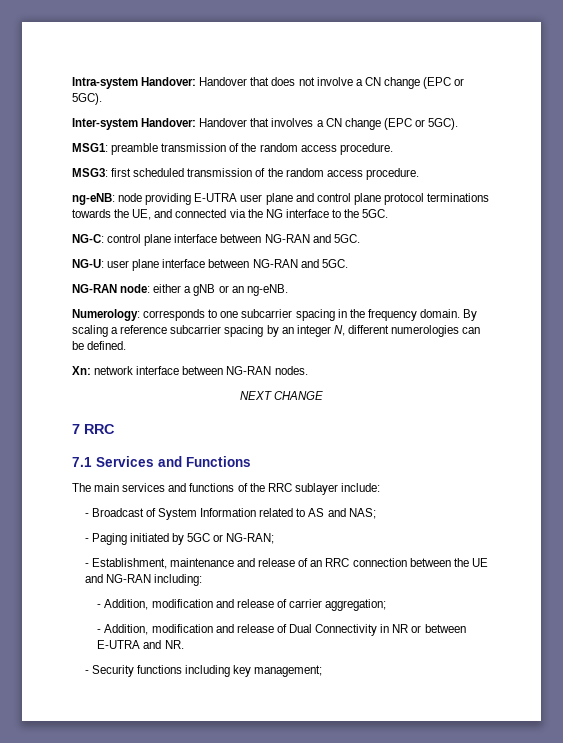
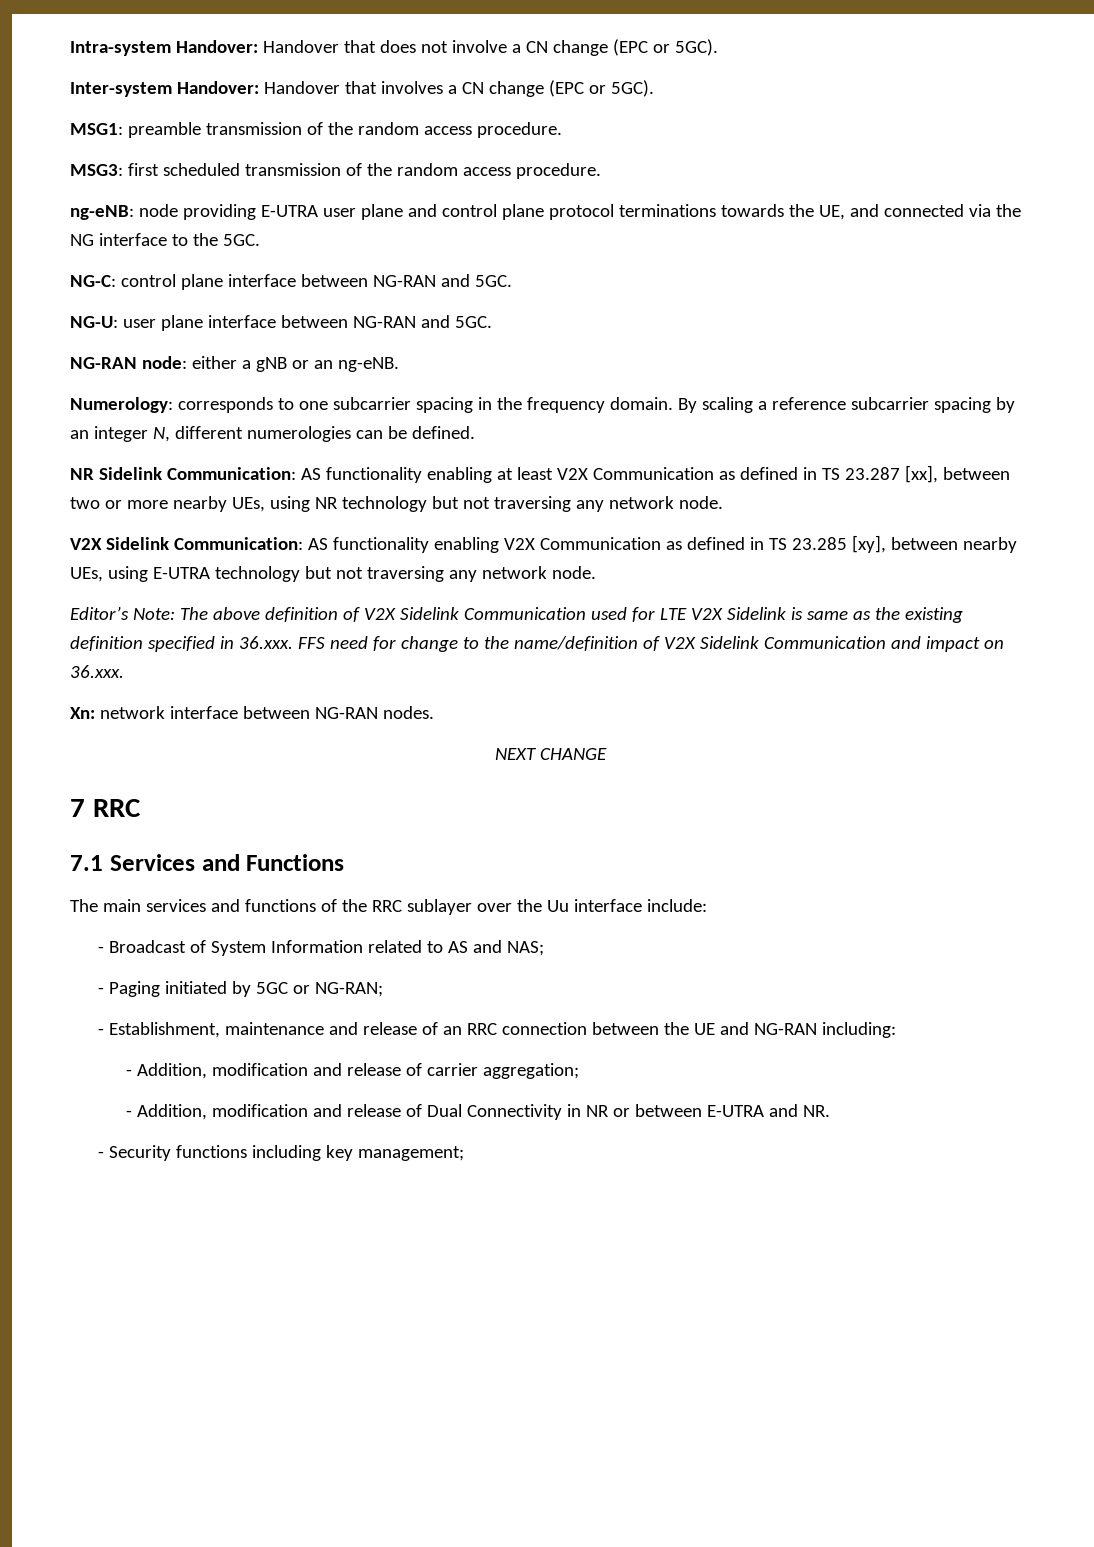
+ NR Sidelink Communication: AS functionality enabling at least V2X Communication as defined in TS 23.287 [xx], between two or more nearby UEs, using NR technology but not traversing any network node.
+ V2X Sidelink Communication: AS functionality enabling V2X Communication as defined in TS 23.285 [xy], between nearby UEs, using E-UTRA technology but not traversing any network node.
+ Editor’s Note: The above definition of V2X Sidelink Communication used for LTE V2X Sidelink is same as the existing definition specified in 36.xxx. FFS need for change to the name/definition of V2X Sidelink Communication and impact on 36.xxx.
- The main services and functions of the RRC sublayer include:
+ The main services and functions of the RRC sublayer over the Uu interface include:

